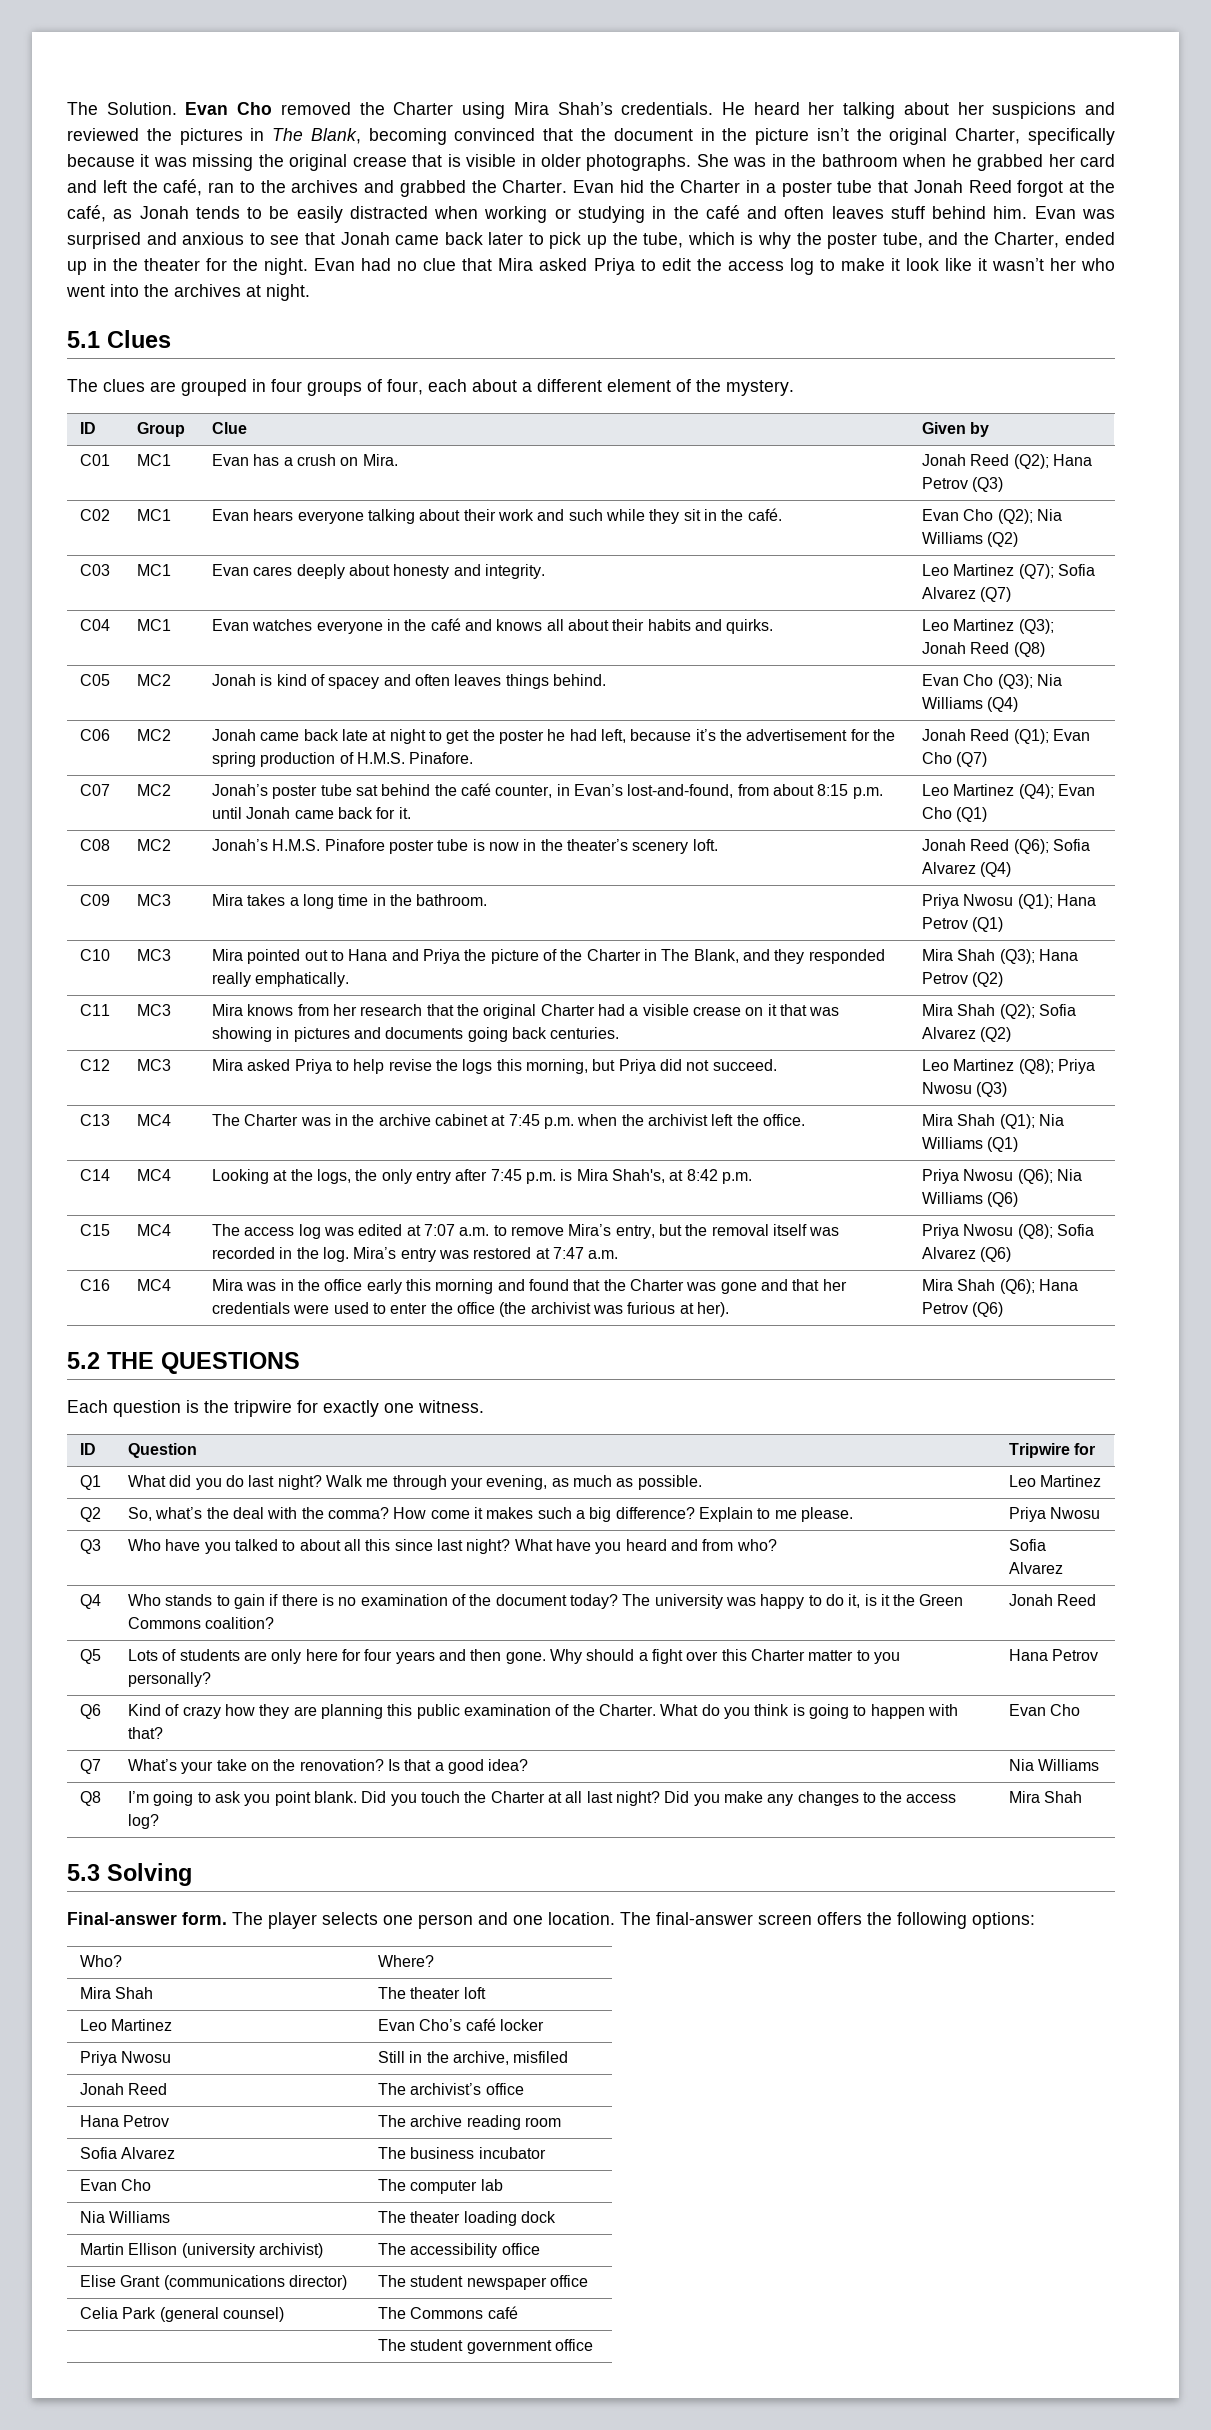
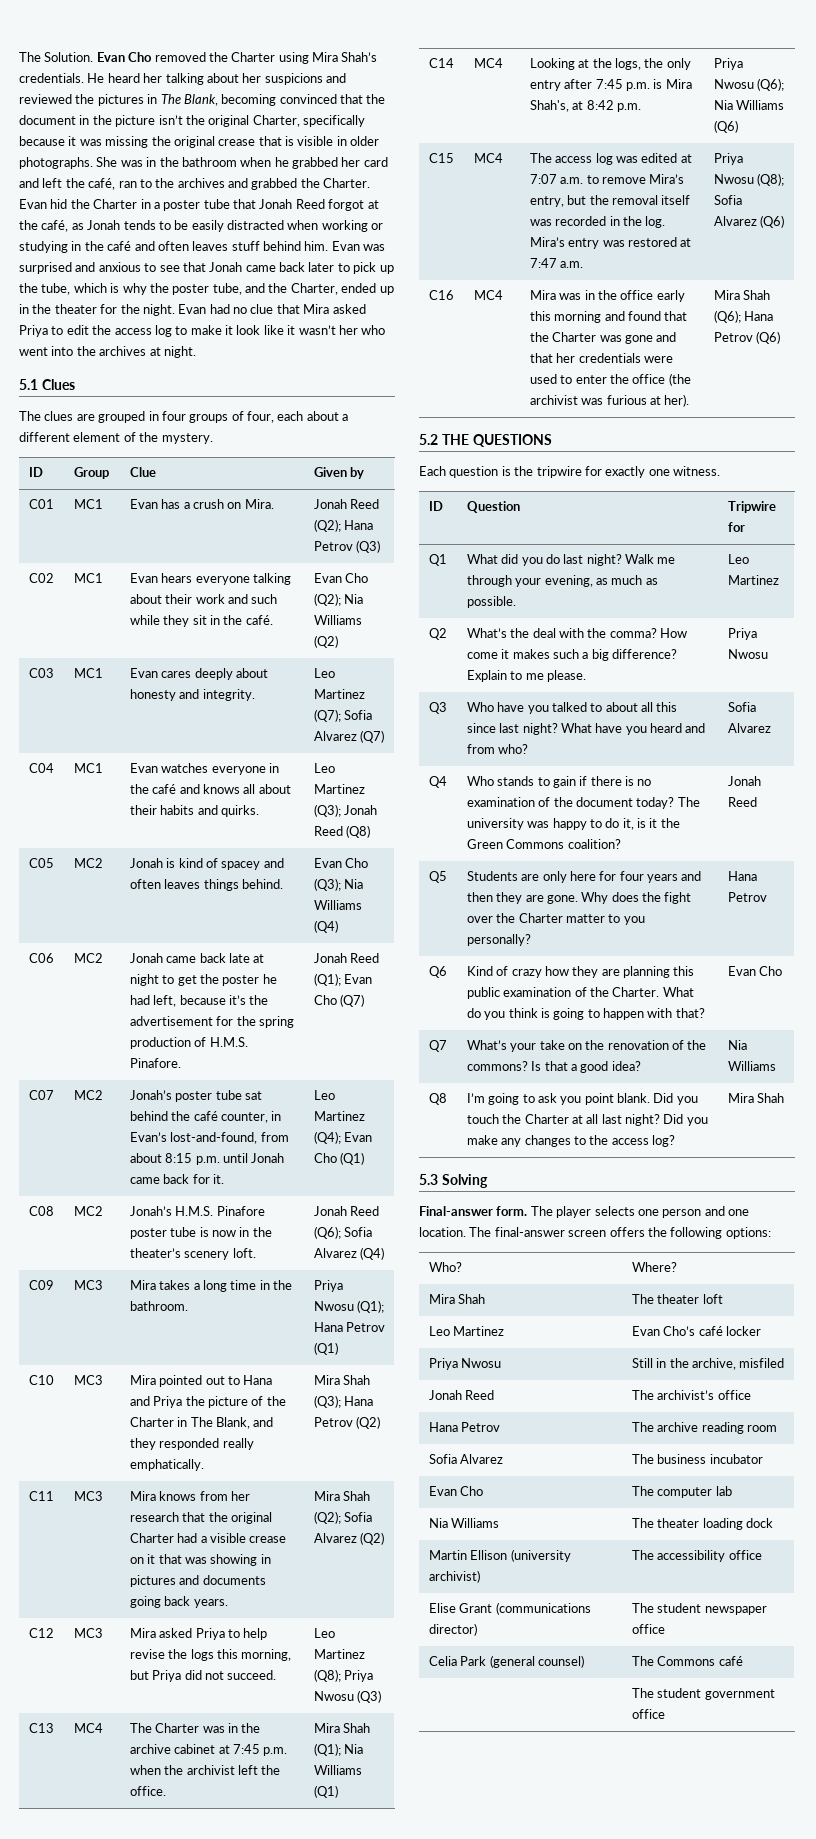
- C11 | MC3 | Mira knows from her research that the original Charter had a visible crease on it that was showing in pictures and documents going back centuries. | Mira Shah (Q2); Sofia Alvarez (Q2)
+ C11 | MC3 | Mira knows from her research that the original Charter had a visible crease on it that was showing in pictures and documents going back years. | Mira Shah (Q2); Sofia Alvarez (Q2)
- Q2 | So, what’s the deal with the comma? How come it makes such a big difference? Explain to me please. | Priya Nwosu
+ Q2 | What’s the deal with the comma? How come it makes such a big difference? Explain to me please. | Priya Nwosu
- Q5 | Lots of students are only here for four years and then gone. Why should a fight over this Charter matter to you personally? | Hana Petrov
+ Q5 | Students are only here for four years and then they are gone. Why does the fight over the Charter matter to you personally? | Hana Petrov
- Q7 | What’s your take on the renovation? Is that a good idea? | Nia Williams
+ Q7 | What’s your take on the renovation of the commons? Is that a good idea? | Nia Williams

